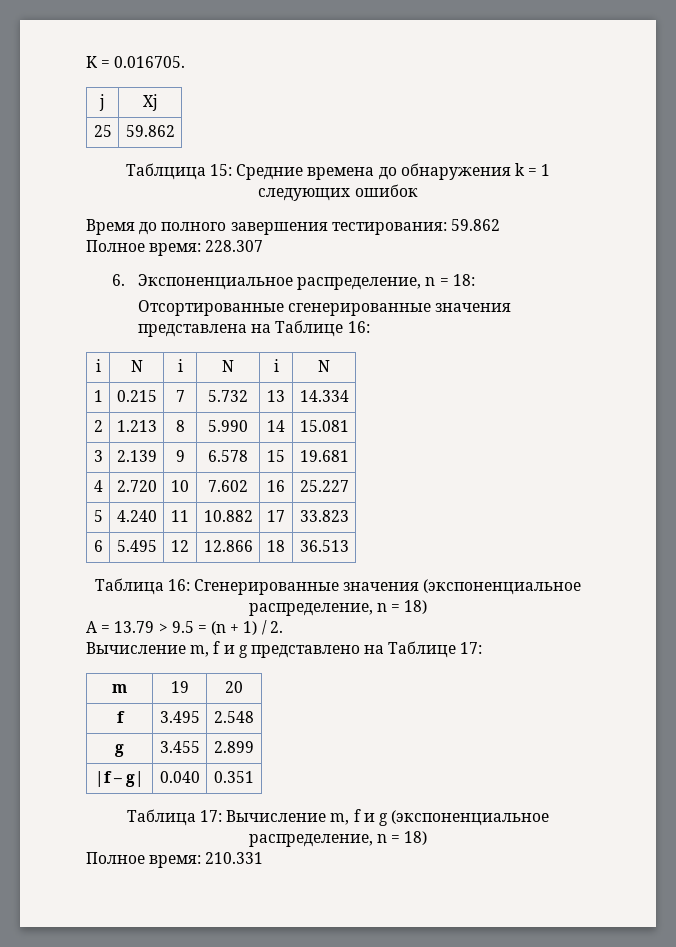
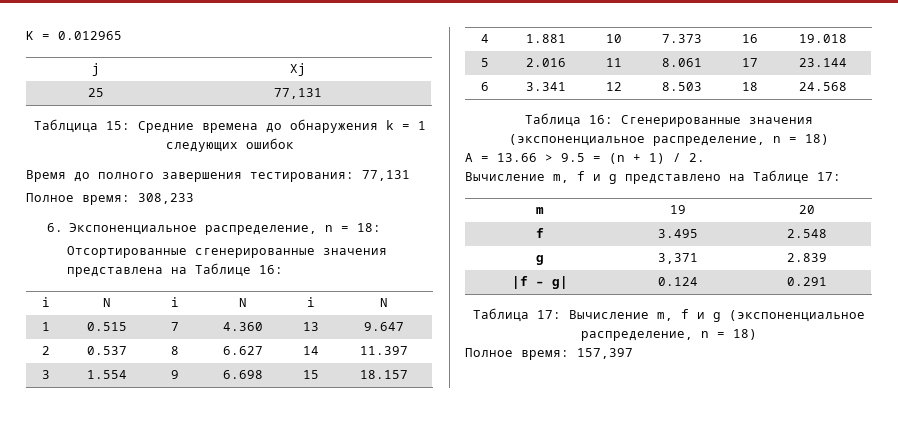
- K = 0.016705.
+ K = 0.012965
- 25 | 59.862
+ 25 | 77,131
- Время до полного завершения тестирования: 59.862
- Полное время: 228.307
+ Время до полного завершения тестирования: 77,131
+ Полное время: 308,233
- 1 | 0.215 | 7 | 5.732 | 13 | 14.334
+ 1 | 0.515 | 7 | 4.360 | 13 | 9.647
- 2 | 1.213 | 8 | 5.990 | 14 | 15.081
+ 2 | 0.537 | 8 | 6.627 | 14 | 11.397
- 3 | 2.139 | 9 | 6.578 | 15 | 19.681
+ 3 | 1.554 | 9 | 6.698 | 15 | 18.157
- 4 | 2.720 | 10 | 7.602 | 16 | 25.227
+ 4 | 1.881 | 10 | 7.373 | 16 | 19.018
- 5 | 4.240 | 11 | 10.882 | 17 | 33.823
+ 5 | 2.016 | 11 | 8.061 | 17 | 23.144
- 6 | 5.495 | 12 | 12.866 | 18 | 36.513
+ 6 | 3.341 | 12 | 8.503 | 18 | 24.568
- А = 13.79 > 9.5 = (n + 1) / 2.
+ А = 13.66 > 9.5 = (n + 1) / 2.
- g | 3.455 | 2.899
+ g | 3,371 | 2.839
- |f – g| | 0.040 | 0.351
+ |f – g| | 0.124 | 0.291
- Полное время: 210.331
+ Полное время: 157,397

